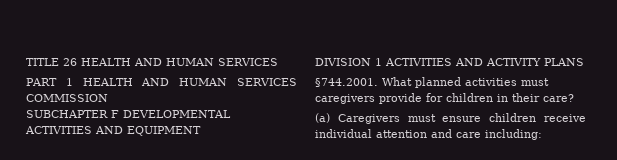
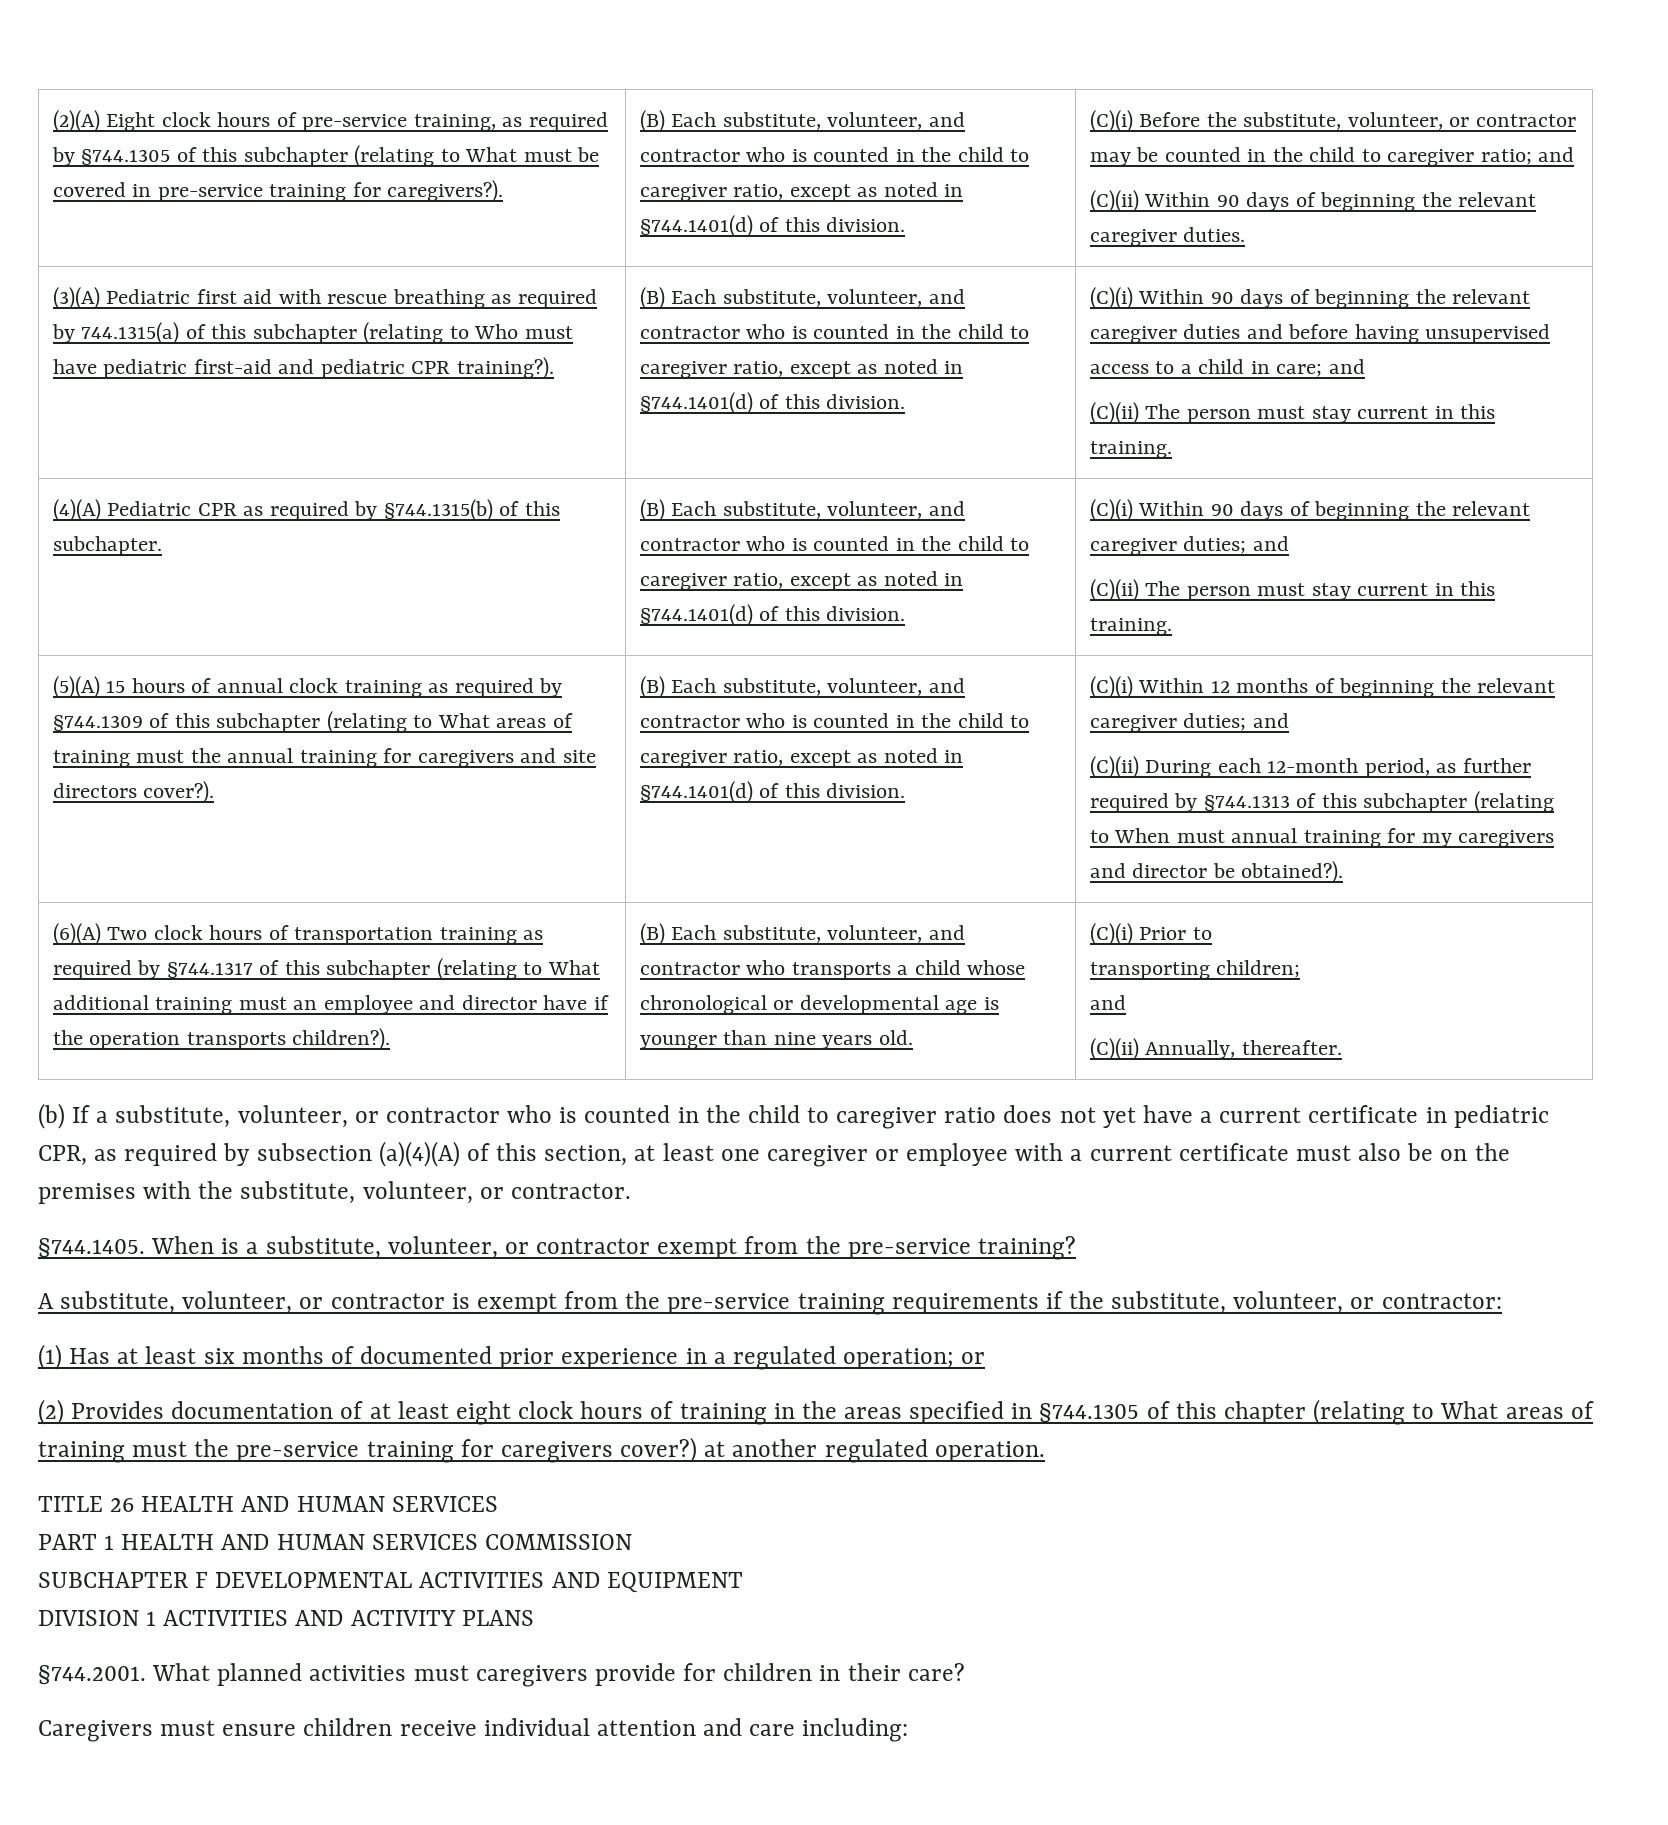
+ (2)(A) Eight clock hours of pre-service training, as required by §744.1305 of this subchapter (relating to What must be covered in pre-service training for caregivers?). | (B) Each substitute, volunteer, and contractor who is counted in the child to caregiver ratio, except as noted in §744.1401(d) of this division. | (C)(i) Before the substitute, volunteer, or contractor may be counted in the child to caregiver ratio; and
+ (C)(ii) Within 90 days of beginning the relevant caregiver duties.
+ (3)(A) Pediatric first aid with rescue breathing as required by 744.1315(a) of this subchapter (relating to Who must have pediatric first-aid and pediatric CPR training?). | (B) Each substitute, volunteer, and contractor who is counted in the child to caregiver ratio, except as noted in §744.1401(d) of this division. | (C)(i) Within 90 days of beginning the relevant caregiver duties and before having unsupervised access to a child in care; and
+ (C)(ii) The person must stay current in this training.
+ (4)(A) Pediatric CPR as required by §744.1315(b) of this subchapter. | (B) Each substitute, volunteer, and contractor who is counted in the child to caregiver ratio, except as noted in §744.1401(d) of this division. | (C)(i) Within 90 days of beginning the relevant caregiver duties; and
+ (C)(ii) The person must stay current in this training.
+ (5)(A) 15 hours of annual clock training as required by §744.1309 of this subchapter (relating to What areas of training must the annual training for caregivers and site directors cover?). | (B) Each substitute, volunteer, and contractor who is counted in the child to caregiver ratio, except as noted in §744.1401(d) of this division. | (C)(i) Within 12 months of beginning the relevant caregiver duties; and
+ (C)(ii) During each 12-month period, as further required by §744.1313 of this subchapter (relating to When must annual training for my caregivers and director be obtained?).
+ (6)(A) Two clock hours of transportation training as required by §744.1317 of this subchapter (relating to What additional training must an employee and director have if the operation transports children?). | (B) Each substitute, volunteer, and contractor who transports a child whose chronological or developmental age is younger than nine years old. | (C)(i) Prior to
+ transporting children;
+ and
+ (C)(ii) Annually, thereafter.
+ (b) If a substitute, volunteer, or contractor who is counted in the child to caregiver ratio does not yet have a current certificate in pediatric CPR, as required by subsection (a)(4)(A) of this section, at least one caregiver or employee with a current certificate must also be on the premises with the substitute, volunteer, or contractor.
+ §744.1405. When is a substitute, volunteer, or contractor exempt from the pre-service training?
+ A substitute, volunteer, or contractor is exempt from the pre-service training requirements if the substitute, volunteer, or contractor:
+ (1) Has at least six months of documented prior experience in a regulated operation; or
+ (2) Provides documentation of at least eight clock hours of training in the areas specified in §744.1305 of this chapter (relating to What areas of training must the pre-service training for caregivers cover?) at another regulated operation.
- (a) Caregivers must ensure children receive individual attention and care including:
+ Caregivers must ensure children receive individual attention and care including:

